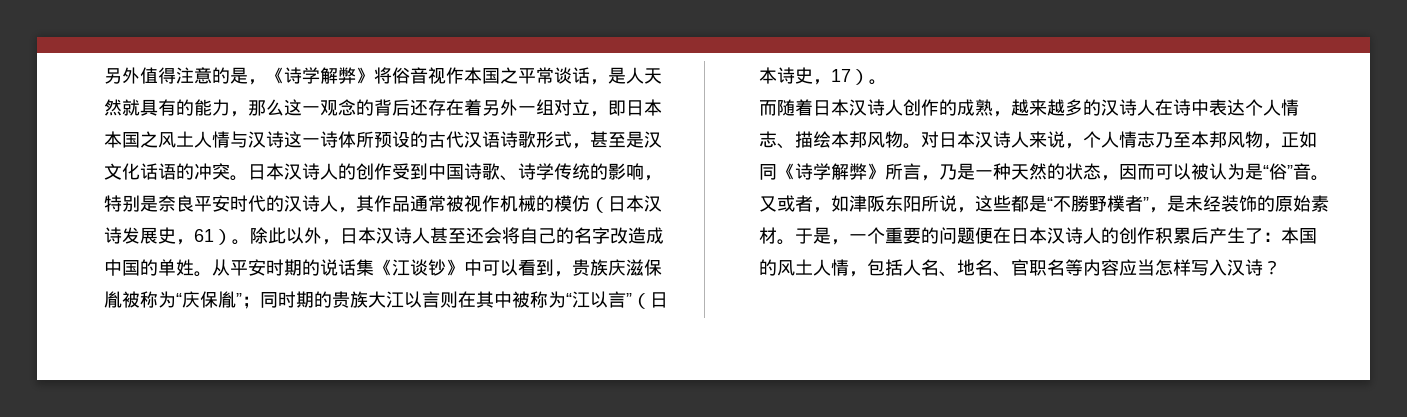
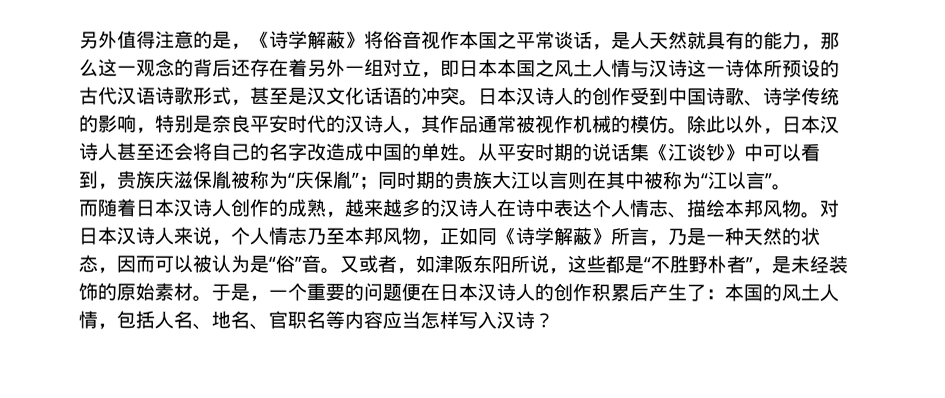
- 另外值得注意的是，《诗学解弊》将俗音视作本国之平常谈话，是人天然就具有的能力，那么这一观念的背后还存在着另外一组对立，即日本本国之风土人情与汉诗这一诗体所预设的古代汉语诗歌形式，甚至是汉文化话语的冲突。
+ 另外值得注意的是，《诗学解蔽》将俗音视作本国之平常谈话，是人天然就具有的能力，那么这一观念的背后还存在着另外一组对立，即日本本国之风土人情与汉诗这一诗体所预设的古代汉语诗歌形式，甚至是汉文化话语的冲突。
- 日本汉诗人的创作受到中国诗歌、诗学传统的影响，特别是奈良平安时代的汉诗人，其作品通常被视作机械的模仿（日本汉诗发展史，61）。
+ 日本汉诗人的创作受到中国诗歌、诗学传统的影响，特别是奈良平安时代的汉诗人，其作品通常被视作机械的模仿。
- 从平安时期的说话集《江谈钞》中可以看到，贵族庆滋保胤被称为“庆保胤”；同时期的贵族大江以言则在其中被称为“江以言”（日本诗史，17）。
+ 从平安时期的说话集《江谈钞》中可以看到，贵族庆滋保胤被称为“庆保胤”；同时期的贵族大江以言则在其中被称为“江以言”。
- 对日本汉诗人来说，个人情志乃至本邦风物，正如同《诗学解弊》所言，乃是一种天然的状态，因而可以被认为是“俗”音。
+ 对日本汉诗人来说，个人情志乃至本邦风物，正如同《诗学解蔽》所言，乃是一种天然的状态，因而可以被认为是“俗”音。
- 又或者，如津阪东阳所说，这些都是“不勝野樸者”，是未经装饰的原始素材。
+ 又或者，如津阪东阳所说，这些都是“不胜野朴者”，是未经装饰的原始素材。

